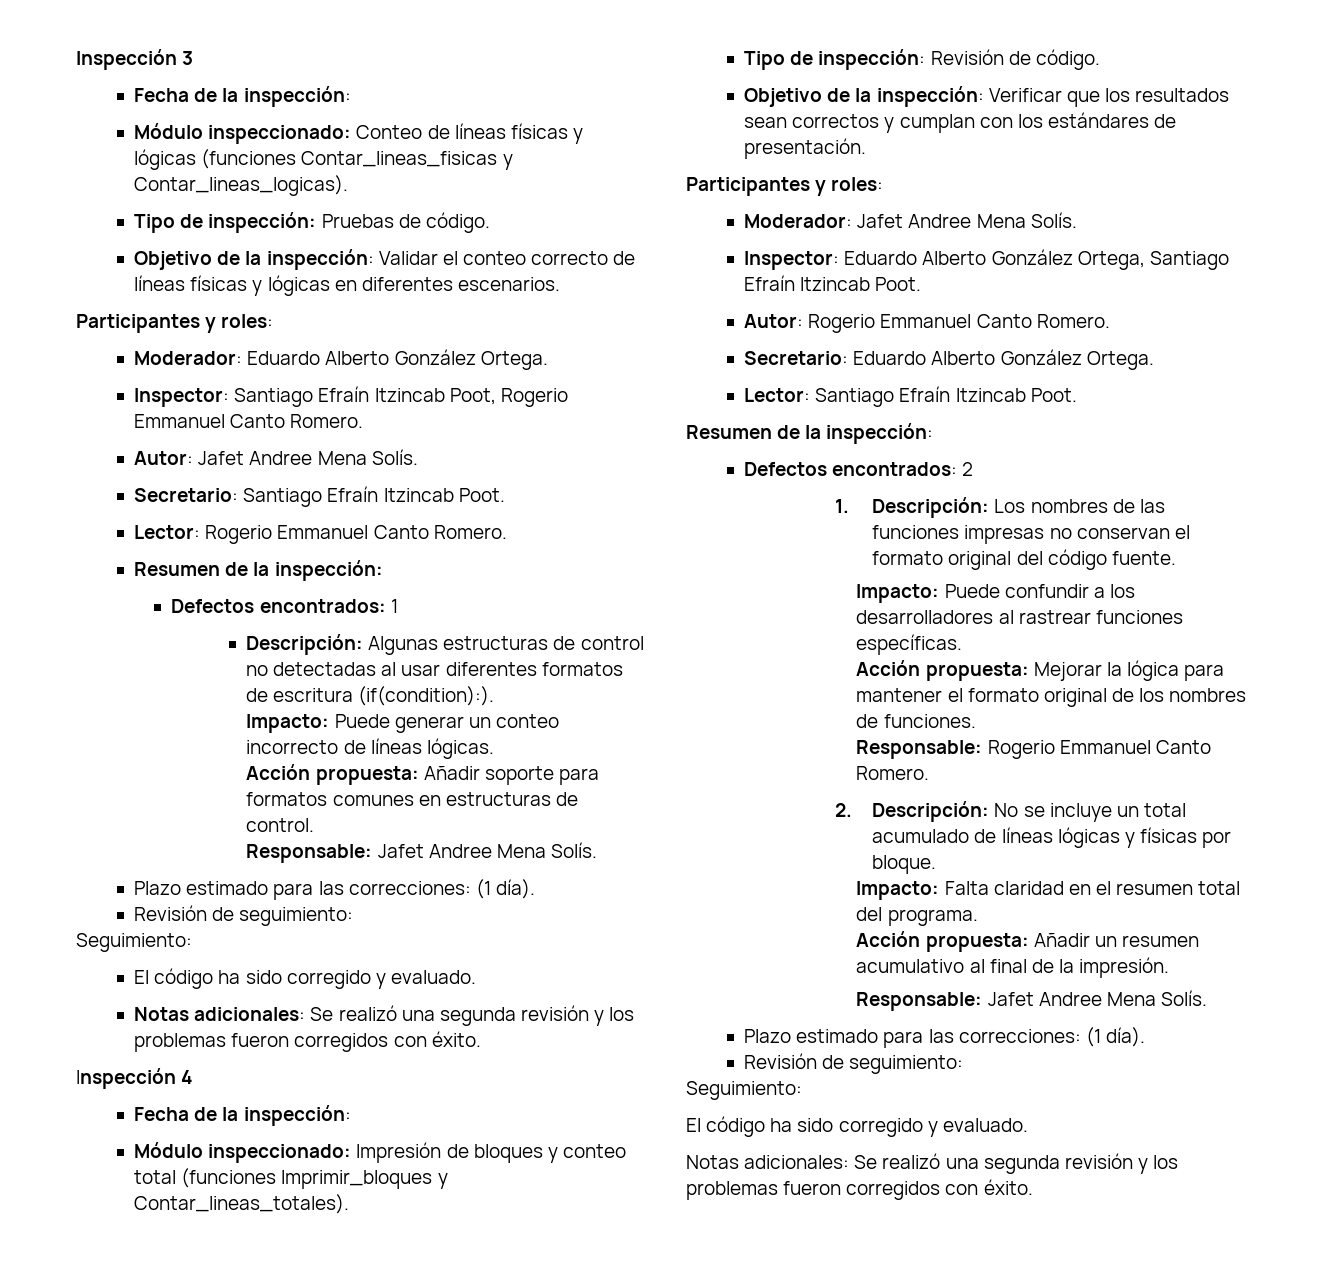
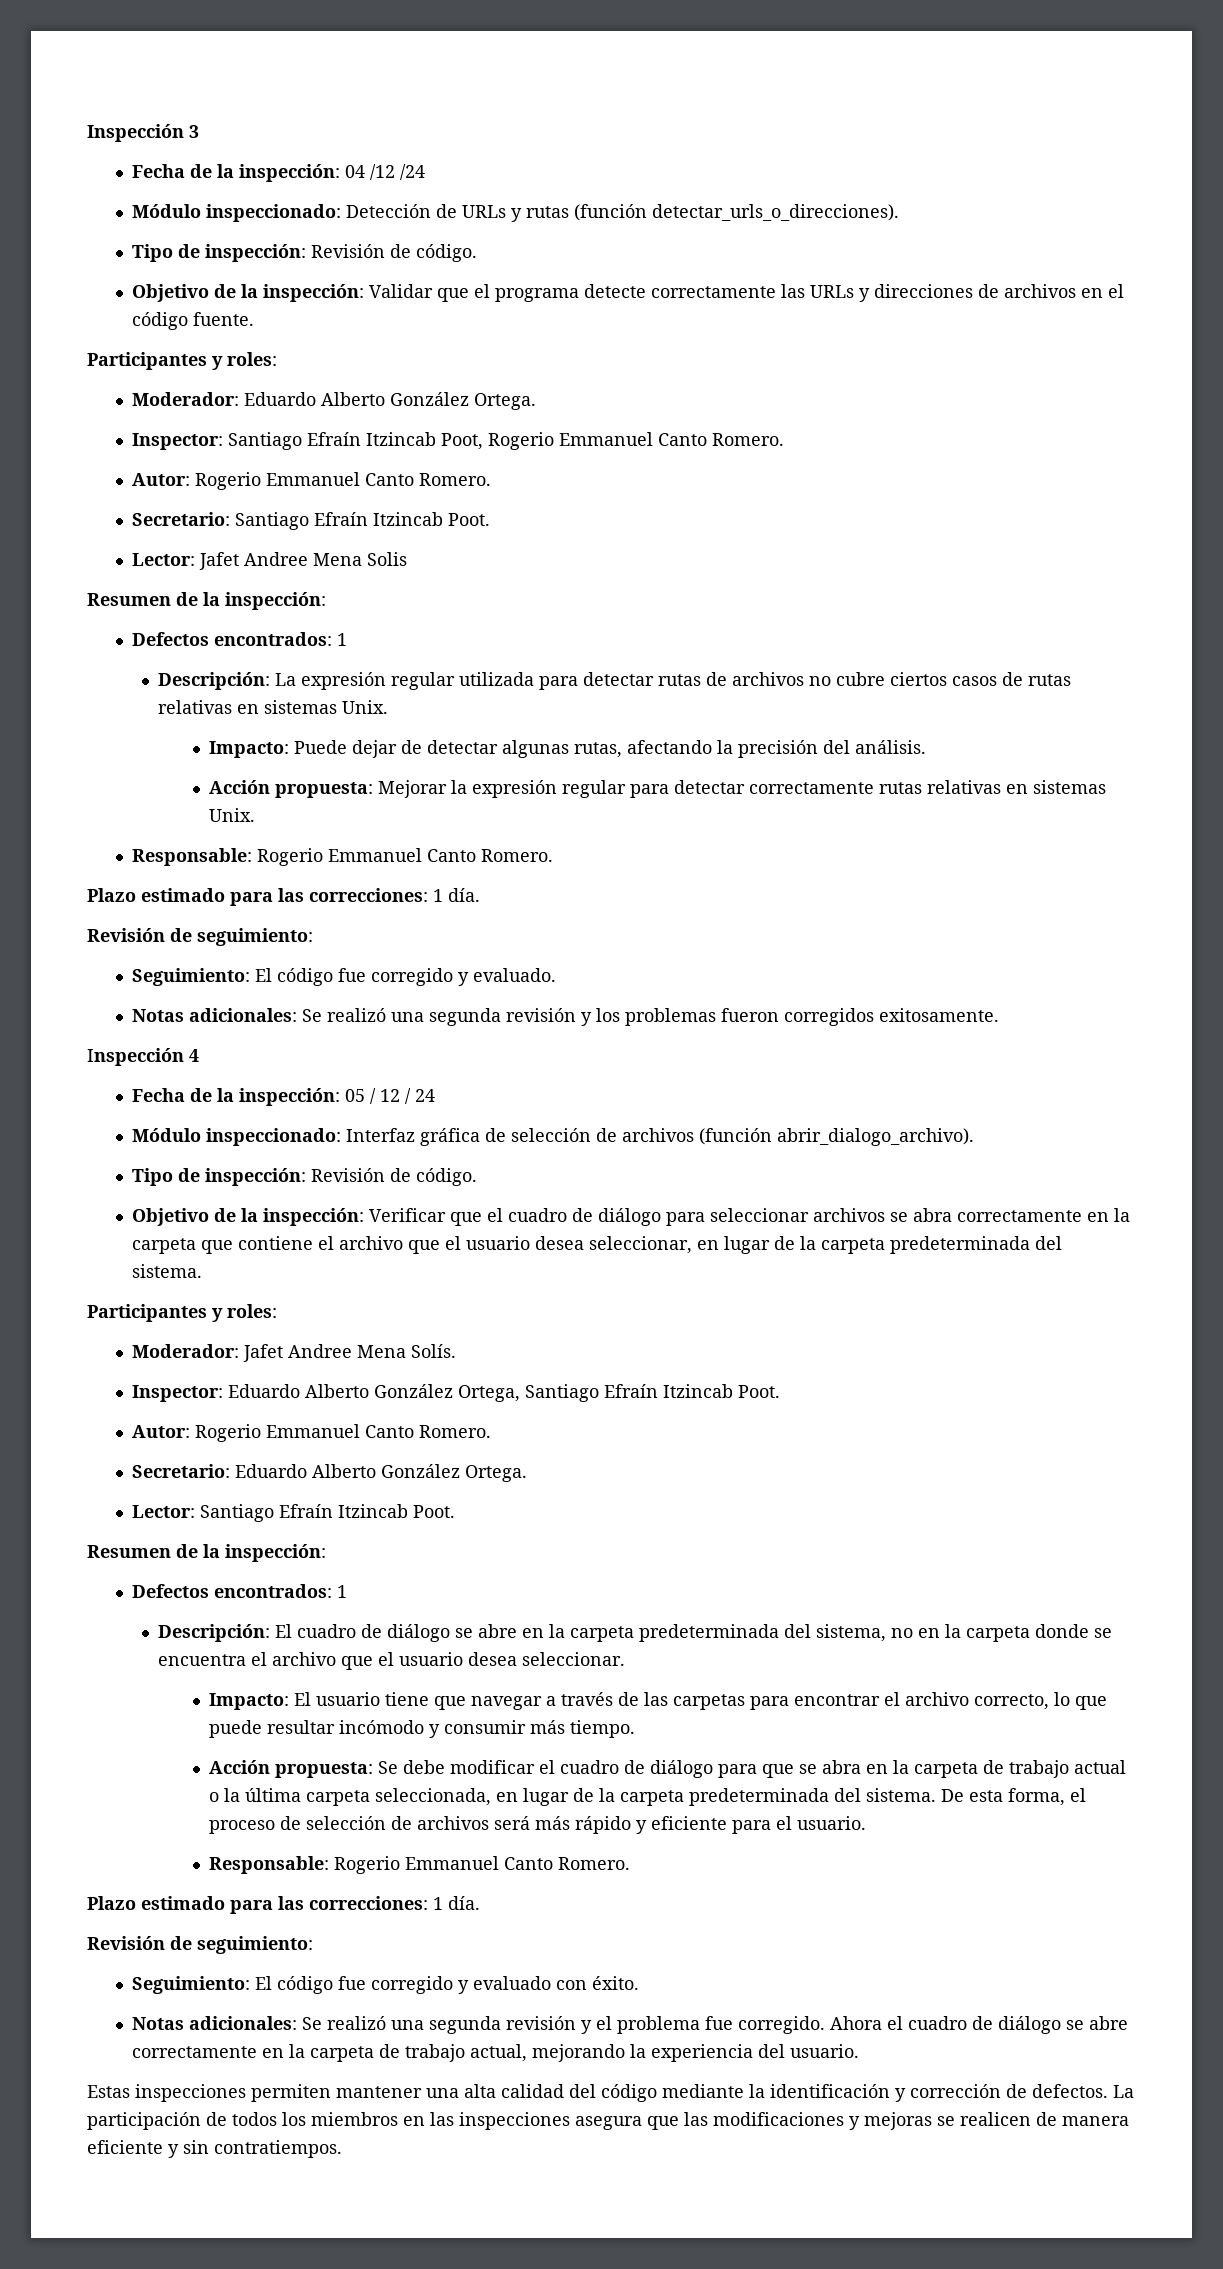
  Inspección 3
- Fecha de la inspección:
- Módulo inspeccionado: Conteo de líneas físicas y lógicas (funciones Contar_lineas_fisicas y Contar_lineas_logicas).
- Tipo de inspección: Pruebas de código.
+ Fecha de la inspección: 04 /12 /24
+ Módulo inspeccionado: Detección de URLs y rutas (función detectar_urls_o_direcciones).
+ Tipo de inspección: Revisión de código.
- Objetivo de la inspección: Validar el conteo correcto de líneas físicas y lógicas en diferentes escenarios.
+ Objetivo de la inspección: Validar que el programa detecte correctamente las URLs y direcciones de archivos en el código fuente.
  Inspector: Santiago Efraín Itzincab Poot, Rogerio Emmanuel Canto Romero.
- Autor: Jafet Andree Mena Solís.
+ Autor: Rogerio Emmanuel Canto Romero.
- Lector: Rogerio Emmanuel Canto Romero.
+ Lector: Jafet Andree Mena Solis
  Resumen de la inspección:
  Defectos encontrados: 1
- Descripción: Algunas estructuras de control no detectadas al usar diferentes formatos de escritura (if(condition):).
- Impacto: Puede generar un conteo incorrecto de líneas lógicas.
- Acción propuesta: Añadir soporte para formatos comunes en estructuras de control.
- Responsable: Jafet Andree Mena Solís.
- Plazo estimado para las correcciones: (1 día).
+ Descripción: La expresión regular utilizada para detectar rutas de archivos no cubre ciertos casos de rutas relativas en sistemas Unix.
+ Impacto: Puede dejar de detectar algunas rutas, afectando la precisión del análisis.
+ Acción propuesta: Mejorar la expresión regular para detectar correctamente rutas relativas en sistemas Unix.
+ Responsable: Rogerio Emmanuel Canto Romero.
+ Plazo estimado para las correcciones: 1 día.
  Revisión de seguimiento:
- Seguimiento:
- El código ha sido corregido y evaluado.
- Notas adicionales: Se realizó una segunda revisión y los problemas fueron corregidos con éxito.
+ Seguimiento: El código fue corregido y evaluado.
+ Notas adicionales: Se realizó una segunda revisión y los problemas fueron corregidos exitosamente.
  Inspección 4
- Fecha de la inspección:
- Módulo inspeccionado: Impresión de bloques y conteo total (funciones Imprimir_bloques y Contar_lineas_totales).
+ Fecha de la inspección: 05 / 12 / 24
+ Módulo inspeccionado: Interfaz gráfica de selección de archivos (función abrir_dialogo_archivo).
- Objetivo de la inspección: Verificar que los resultados sean correctos y cumplan con los estándares de presentación.
+ Objetivo de la inspección: Verificar que el cuadro de diálogo para seleccionar archivos se abra correctamente en la carpeta que contiene el archivo que el usuario desea seleccionar, en lugar de la carpeta predeterminada del sistema.
  Lector: Santiago Efraín Itzincab Poot.
  Resumen de la inspección:
- Defectos encontrados: 2
- 1. Descripción: Los nombres de las funciones impresas no conservan el formato original del código fuente.
- Impacto: Puede confundir a los desarrolladores al rastrear funciones específicas.
- Acción propuesta: Mejorar la lógica para mantener el formato original de los nombres de funciones.
+ Defectos encontrados: 1
+ Descripción: El cuadro de diálogo se abre en la carpeta predeterminada del sistema, no en la carpeta donde se encuentra el archivo que el usuario desea seleccionar.
+ Impacto: El usuario tiene que navegar a través de las carpetas para encontrar el archivo correcto, lo que puede resultar incómodo y consumir más tiempo.
+ Acción propuesta: Se debe modificar el cuadro de diálogo para que se abra en la carpeta de trabajo actual o la última carpeta seleccionada, en lugar de la carpeta predeterminada del sistema. De esta forma, el proceso de selección de archivos será más rápido y eficiente para el usuario.
  Responsable: Rogerio Emmanuel Canto Romero.
- 2. Descripción: No se incluye un total acumulado de líneas lógicas y físicas por bloque.
- Impacto: Falta claridad en el resumen total del programa.
- Acción propuesta: Añadir un resumen acumulativo al final de la impresión.
- Responsable: Jafet Andree Mena Solís.
- Plazo estimado para las correcciones: (1 día).
+ Plazo estimado para las correcciones: 1 día.
  Revisión de seguimiento:
- Seguimiento:
- El código ha sido corregido y evaluado.
- Notas adicionales: Se realizó una segunda revisión y los problemas fueron corregidos con éxito.
+ Seguimiento: El código fue corregido y evaluado con éxito.
+ Notas adicionales: Se realizó una segunda revisión y el problema fue corregido. Ahora el cuadro de diálogo se abre correctamente en la carpeta de trabajo actual, mejorando la experiencia del usuario.
+ Estas inspecciones permiten mantener una alta calidad del código mediante la identificación y corrección de defectos. La participación de todos los miembros en las inspecciones asegura que las modificaciones y mejoras se realicen de manera eficiente y sin contratiempos.

